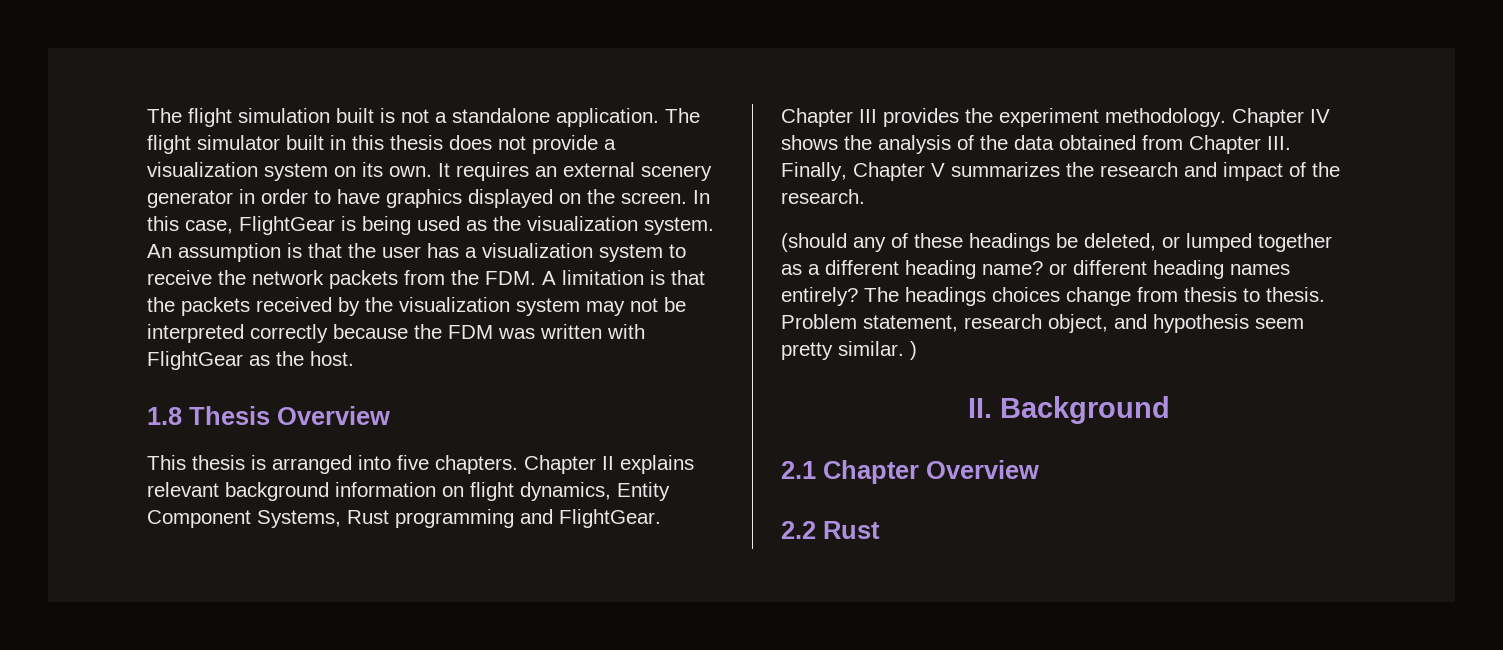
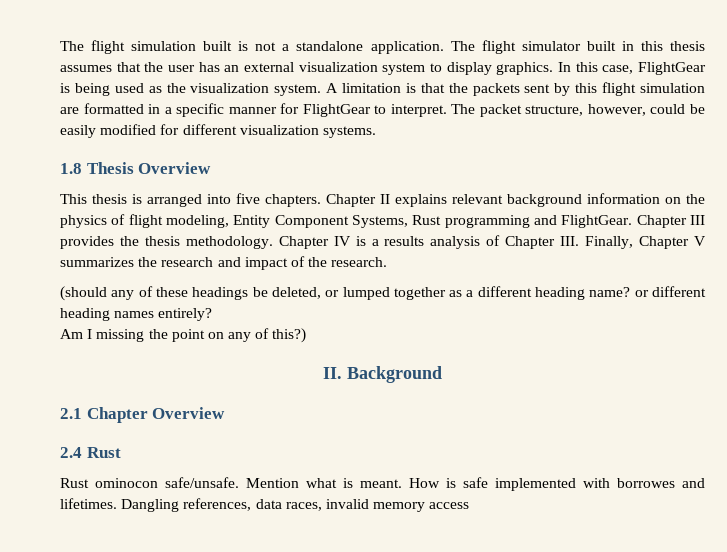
- The flight simulator built in this thesis does not provide a visualization system on its own. It requires an external scenery generator in order to have graphics displayed on the screen.
+ The flight simulator built in this thesis assumes that the user has an external visualization system to display graphics.
- An assumption is that the user has a visualization system to receive the network packets from the FDM. A limitation is that the packets received by the visualization system may not be interpreted correctly because the FDM was written with FlightGear as the host.
+ A limitation is that the packets sent by this flight simulation are formatted in a specific manner for FlightGear to interpret. The packet structure, however, could be easily modified for different visualization systems.
- Chapter II explains relevant background information on flight dynamics, Entity Component Systems, Rust programming and FlightGear.
+ Chapter II explains relevant background information on the physics of flight modeling, Entity Component Systems, Rust programming and FlightGear.
- Chapter III provides the experiment methodology.
+ Chapter III provides the thesis methodology.
- Chapter IV shows the analysis of the data obtained from Chapter III. Finally, Chapter V summarizes the research and impact of the research.
+ Chapter IV is a results analysis of Chapter III. Finally, Chapter V summarizes the research and impact of the research.
- (should any of these headings be deleted, or lumped together as a different heading name? or different heading names entirely? The headings choices change from thesis to thesis. Problem statement, research object, and hypothesis seem pretty similar. )
+ (should any of these headings be deleted, or lumped together as a different heading name? or different heading names entirely?
+ Am I missing the point on any of this?)
- 2.2 Rust
+ 2.4 Rust
+ Rust ominocon safe/unsafe. Mention what is meant. How is safe implemented with borrowes and lifetimes. Dangling references, data races, invalid memory access

